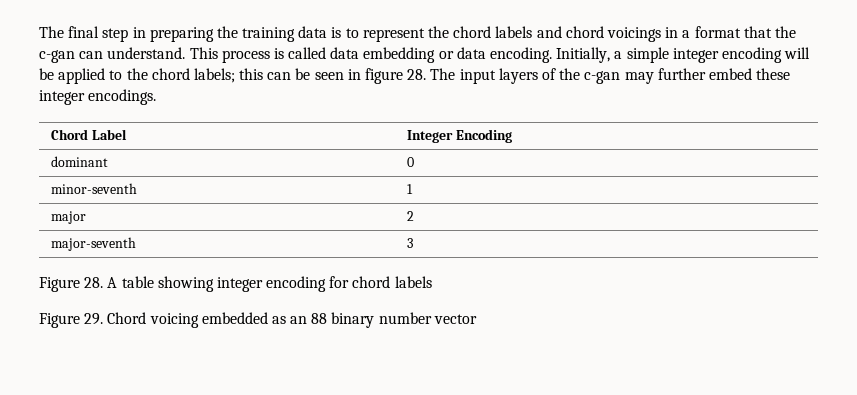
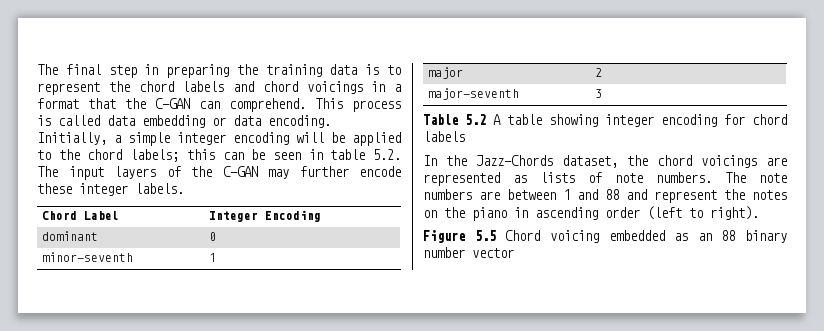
- The final step in preparing the training data is to represent the chord labels and chord voicings in a format that the c-gan can understand.
+ The final step in preparing the training data is to represent the chord labels and chord voicings in a format that the C-GAN can comprehend.
- Initially, a simple integer encoding will be applied to the chord labels; this can be seen in figure 28. The input layers of the c-gan may further embed these integer encodings.
+ Initially, a simple integer encoding will be applied to the chord labels; this can be seen in table 5.2. The input layers of the C-GAN may further encode these integer labels.
- Figure 28. A table showing integer encoding for chord labels
+ Table 5.2 A table showing integer encoding for chord labels
- Figure 29. Chord voicing embedded as an 88 binary number vector
+ In the Jazz-Chords dataset, the chord voicings are represented as lists of note numbers. The note numbers are between 1 and 88 and represent the notes on the piano in ascending order (left to right).
+ Figure 5.5 Chord voicing embedded as an 88 binary number vector

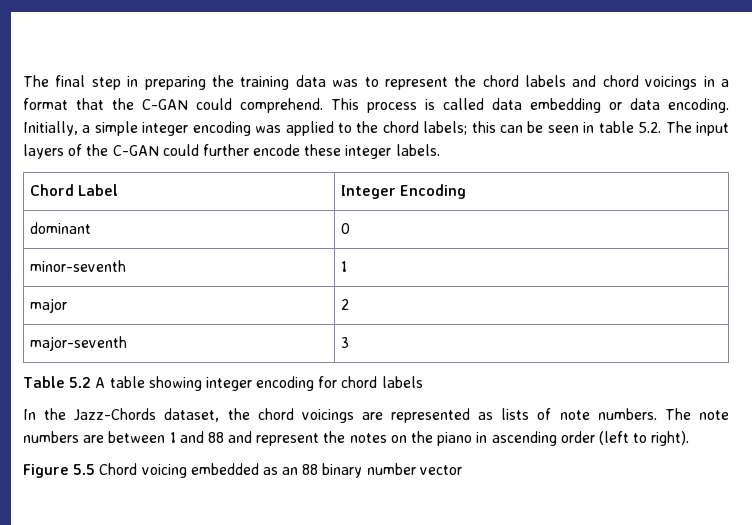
- The final step in preparing the training data is to represent the chord labels and chord voicings in a format that the C-GAN can comprehend.
+ The final step in preparing the training data was to represent the chord labels and chord voicings in a format that the C-GAN could comprehend.
- Initially, a simple integer encoding will be applied to the chord labels; this can be seen in table 5.2. The input layers of the C-GAN may further encode these integer labels.
+ Initially, a simple integer encoding was applied to the chord labels; this can be seen in table 5.2. The input layers of the C-GAN could further encode these integer labels.

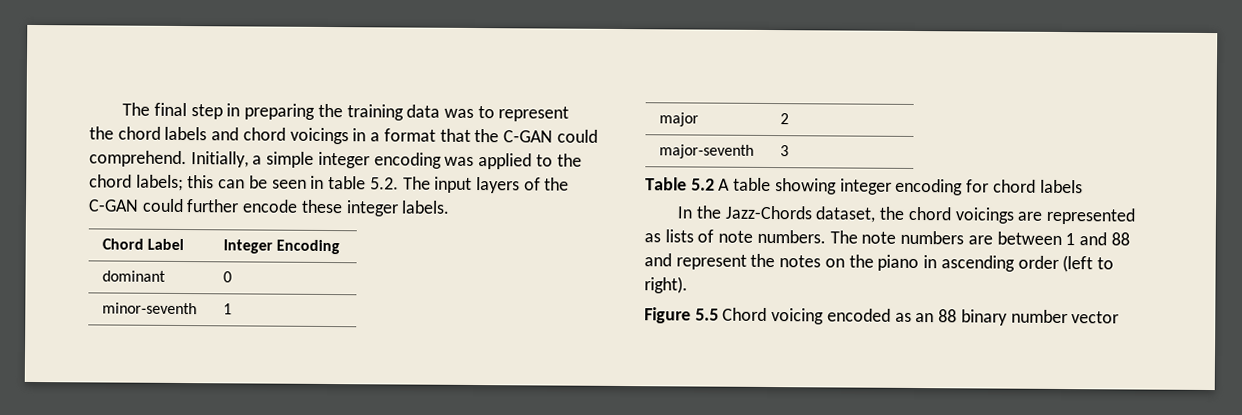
- This process is called data embedding or data encoding.
- Figure 5.5 Chord voicing embedded as an 88 binary number vector
+ Figure 5.5 Chord voicing encoded as an 88 binary number vector

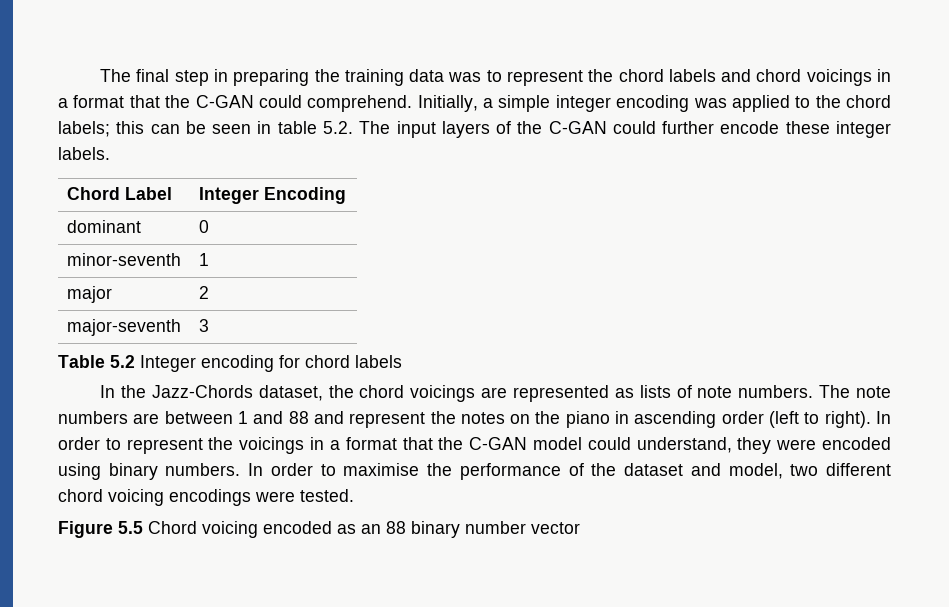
- Table 5.2 A table showing integer encoding for chord labels
+ Table 5.2 Integer encoding for chord labels
+ In order to represent the voicings in a format that the C-GAN model could understand, they were encoded using binary numbers. In order to maximise the performance of the dataset and model, two different chord voicing encodings were tested.

